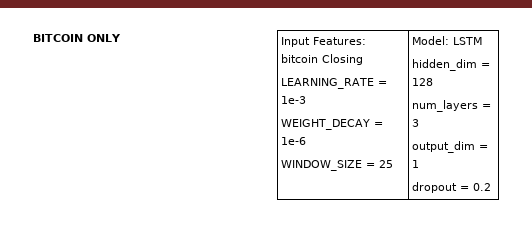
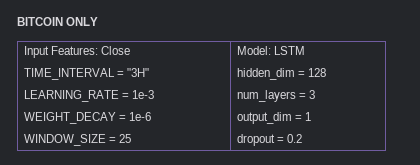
- Input Features: bitcoin Closing
+ Input Features: Close
+ TIME_INTERVAL = "3H"

